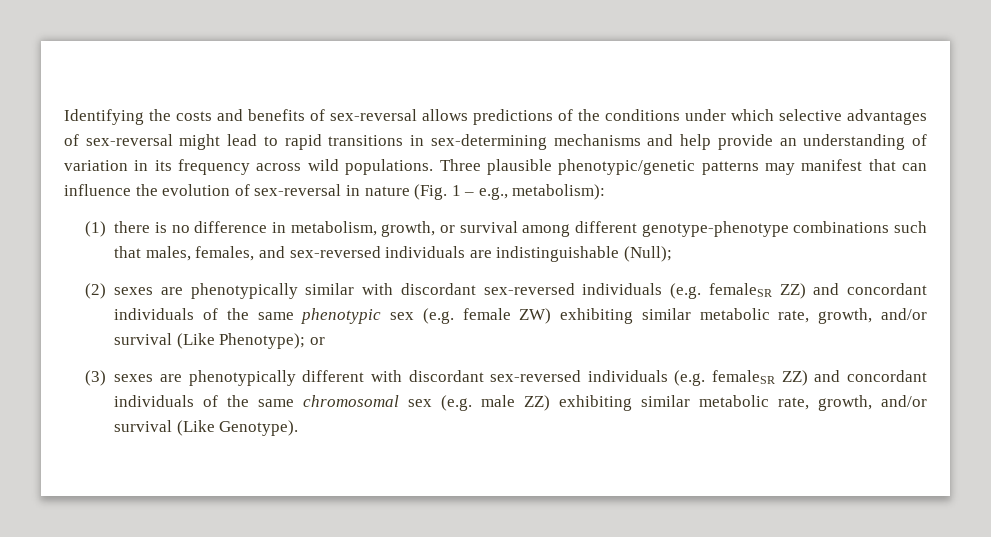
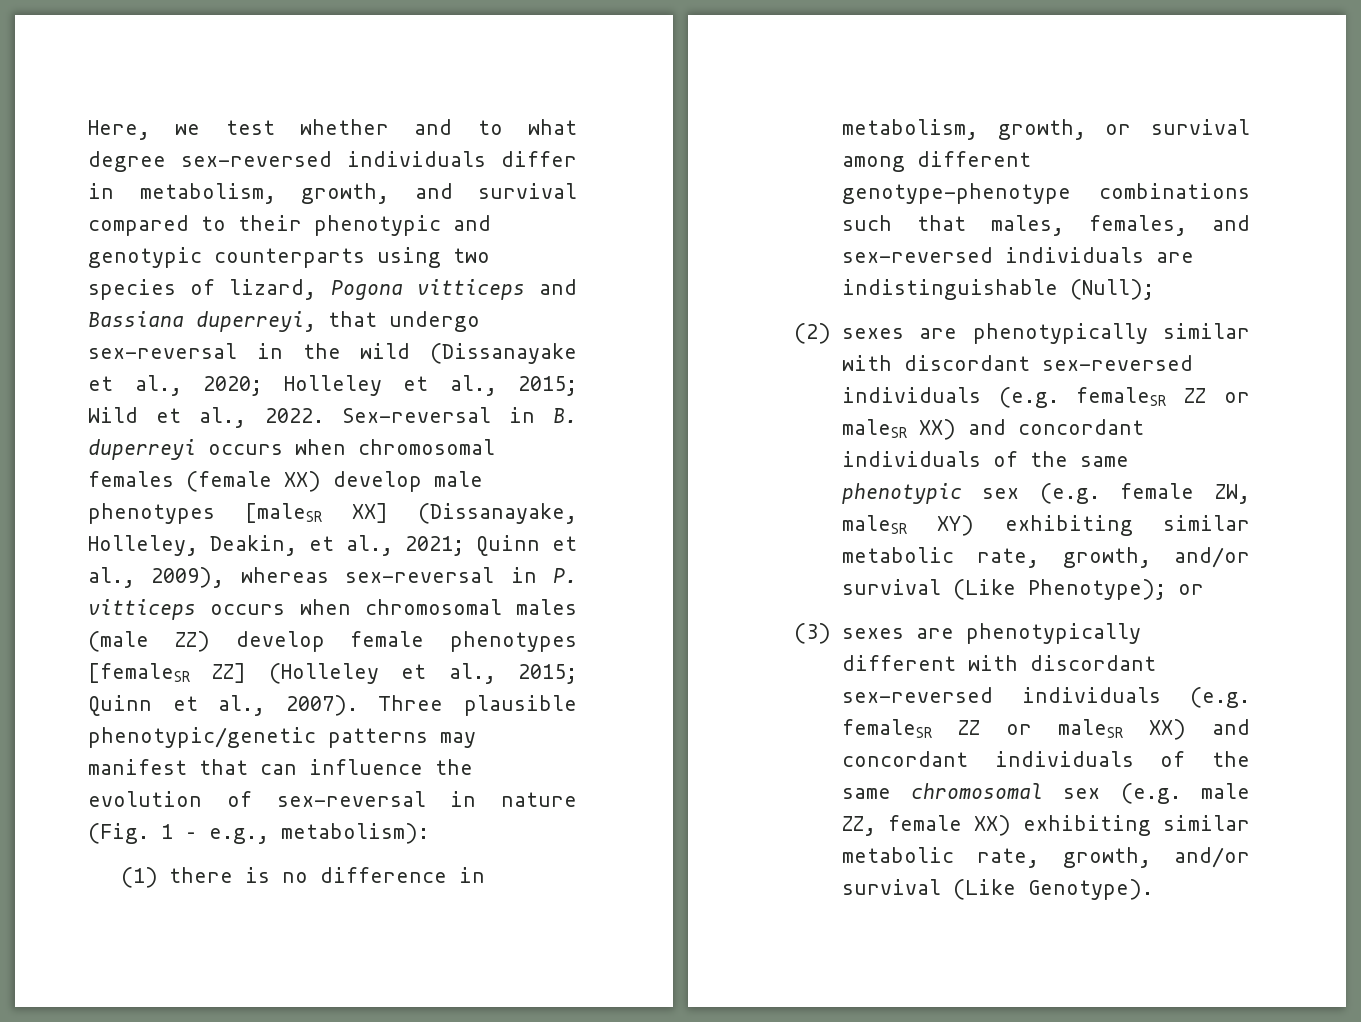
- Identifying the costs and benefits of sex-reversal allows predictions of the conditions under which selective advantages of sex-reversal might lead to rapid transitions in sex-determining mechanisms and help provide an understanding of variation in its frequency across wild populations.
+ Here, we test whether and to what degree sex-reversed individuals differ in metabolism, growth, and survival compared to their phenotypic and genotypic counterparts using two species of lizard, Pogona vitticeps and Bassiana duperreyi, that undergo sex-reversal in the wild (Dissanayake et al., 2020; Holleley et al., 2015; Wild et al., 2022. Sex-reversal in B. duperreyi occurs when chromosomal females (female XX) develop male phenotypes [maleSR XX] (Dissanayake, Holleley, Deakin, et al., 2021; Quinn et al., 2009), whereas sex-reversal in P. vitticeps occurs when chromosomal males (male ZZ) develop female phenotypes [femaleSR ZZ] (Holleley et al., 2015; Quinn et al., 2007).
- (2) sexes are phenotypically similar with discordant sex-reversed individuals (e.g. femaleSR ZZ) and concordant individuals of the same phenotypic sex (e.g. female ZW) exhibiting similar metabolic rate, growth, and/or survival (Like Phenotype); or
+ (2) sexes are phenotypically similar with discordant sex-reversed individuals (e.g. femaleSR ZZ or maleSR XX) and concordant individuals of the same phenotypic sex (e.g. female ZW, maleSR XY) exhibiting similar metabolic rate, growth, and/or survival (Like Phenotype); or
- (3) sexes are phenotypically different with discordant sex-reversed individuals (e.g. femaleSR ZZ) and concordant individuals of the same chromosomal sex (e.g. male ZZ) exhibiting similar metabolic rate, growth, and/or survival (Like Genotype).
+ (3) sexes are phenotypically different with discordant sex-reversed individuals (e.g. femaleSR ZZ or maleSR XX) and concordant individuals of the same chromosomal sex (e.g. male ZZ, female XX) exhibiting similar metabolic rate, growth, and/or survival (Like Genotype).

